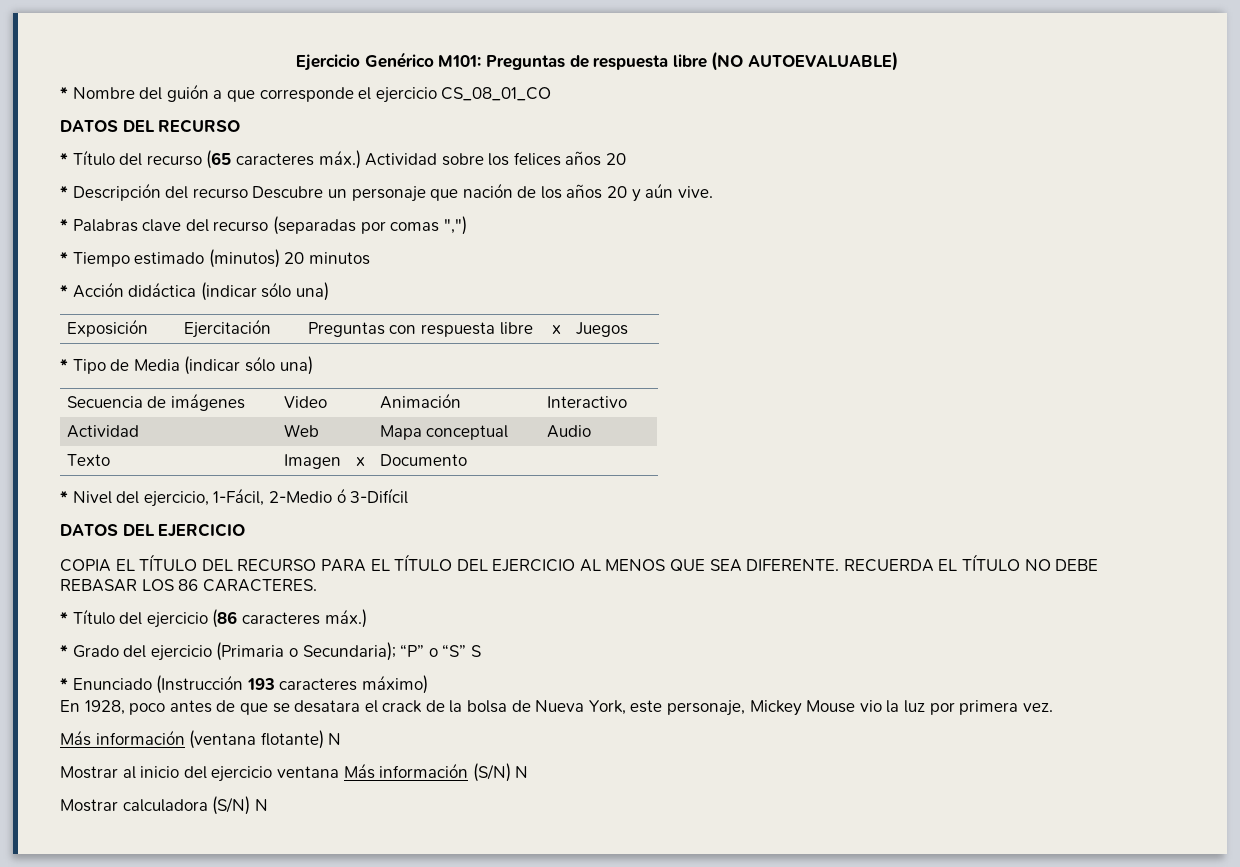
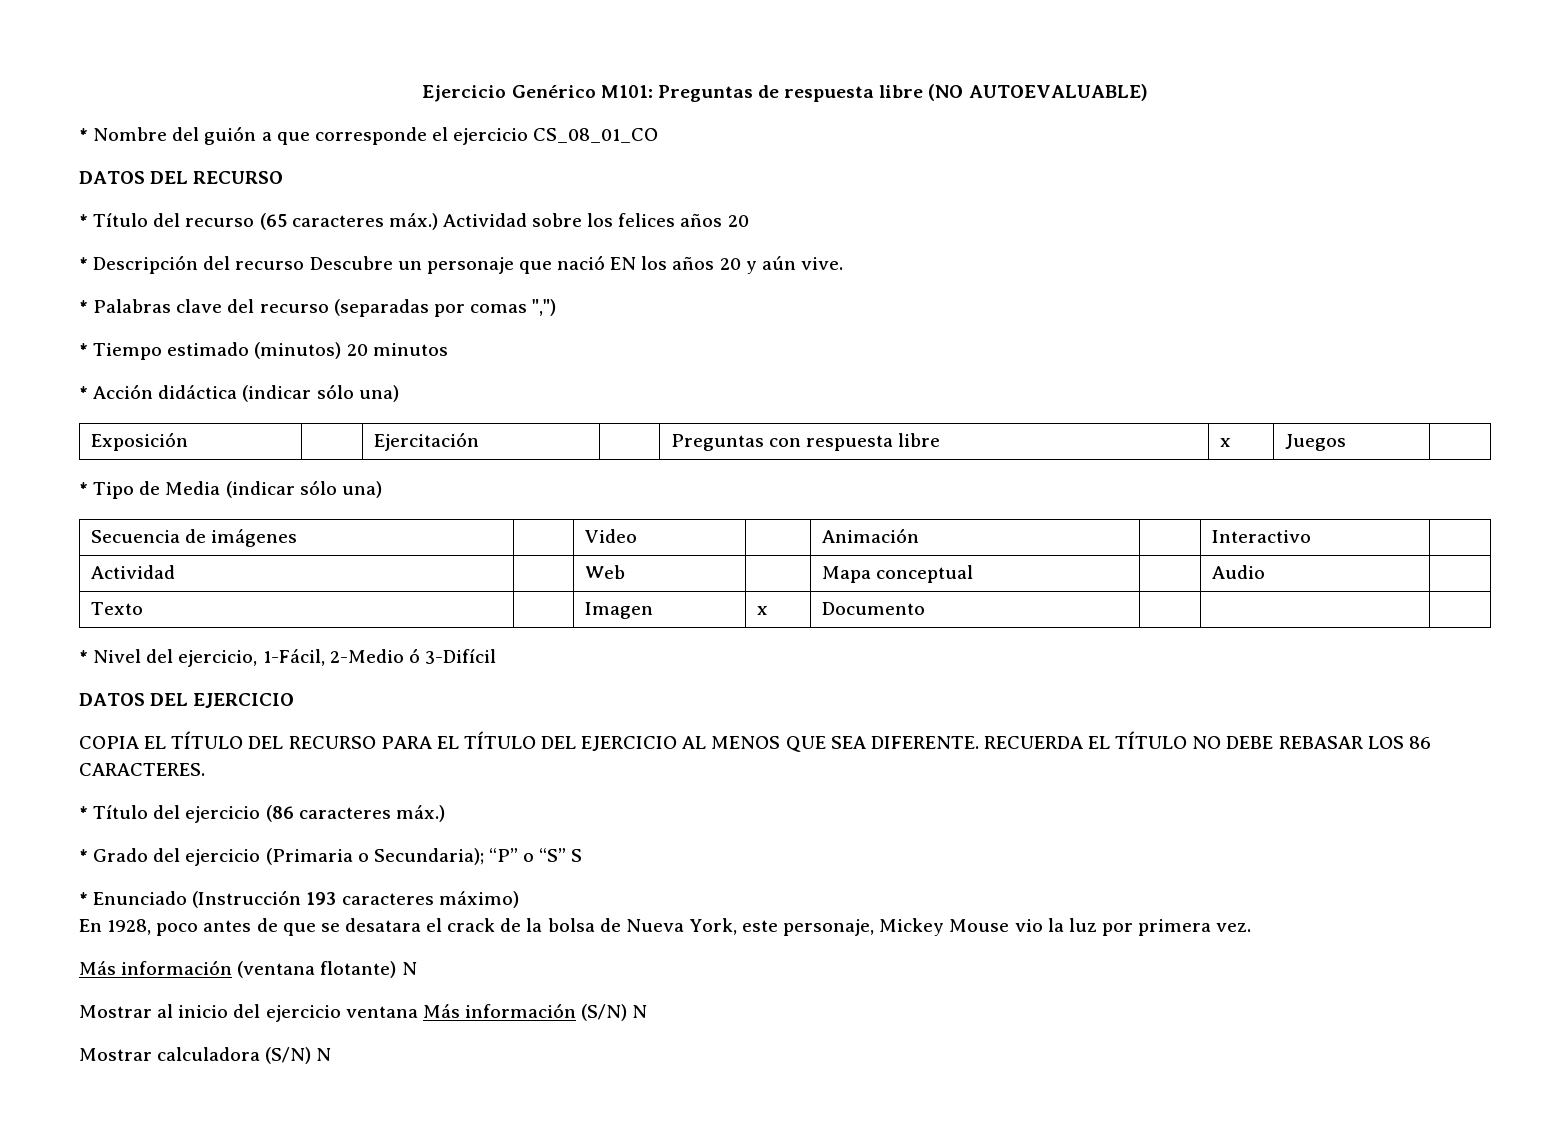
- * Descripción del recurso Descubre un personaje que nación de los años 20 y aún vive.
+ * Descripción del recurso Descubre un personaje que nació EN los años 20 y aún vive.

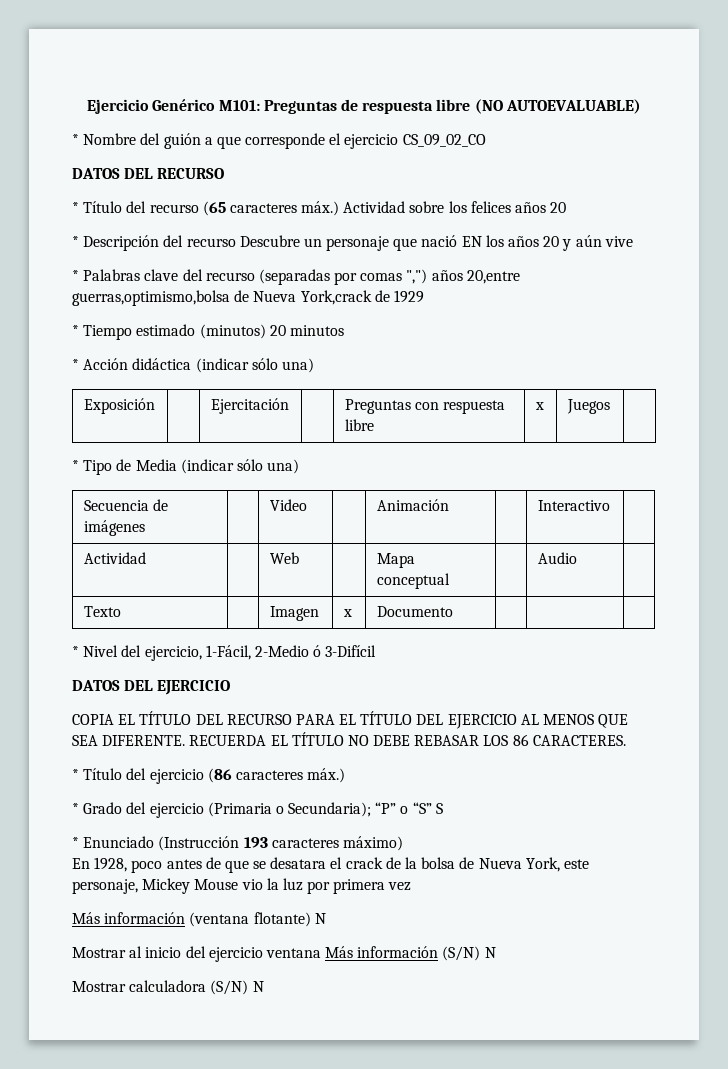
- * Nombre del guión a que corresponde el ejercicio CS_08_01_CO
+ * Nombre del guión a que corresponde el ejercicio CS_09_02_CO
- * Descripción del recurso Descubre un personaje que nació EN los años 20 y aún vive.
+ * Descripción del recurso Descubre un personaje que nació EN los años 20 y aún vive
- * Palabras clave del recurso (separadas por comas ",")
+ * Palabras clave del recurso (separadas por comas ",") años 20,entre guerras,optimismo,bolsa de Nueva York,crack de 1929
- En 1928, poco antes de que se desatara el crack de la bolsa de Nueva York, este personaje, Mickey Mouse vio la luz por primera vez.
+ En 1928, poco antes de que se desatara el crack de la bolsa de Nueva York, este personaje, Mickey Mouse vio la luz por primera vez

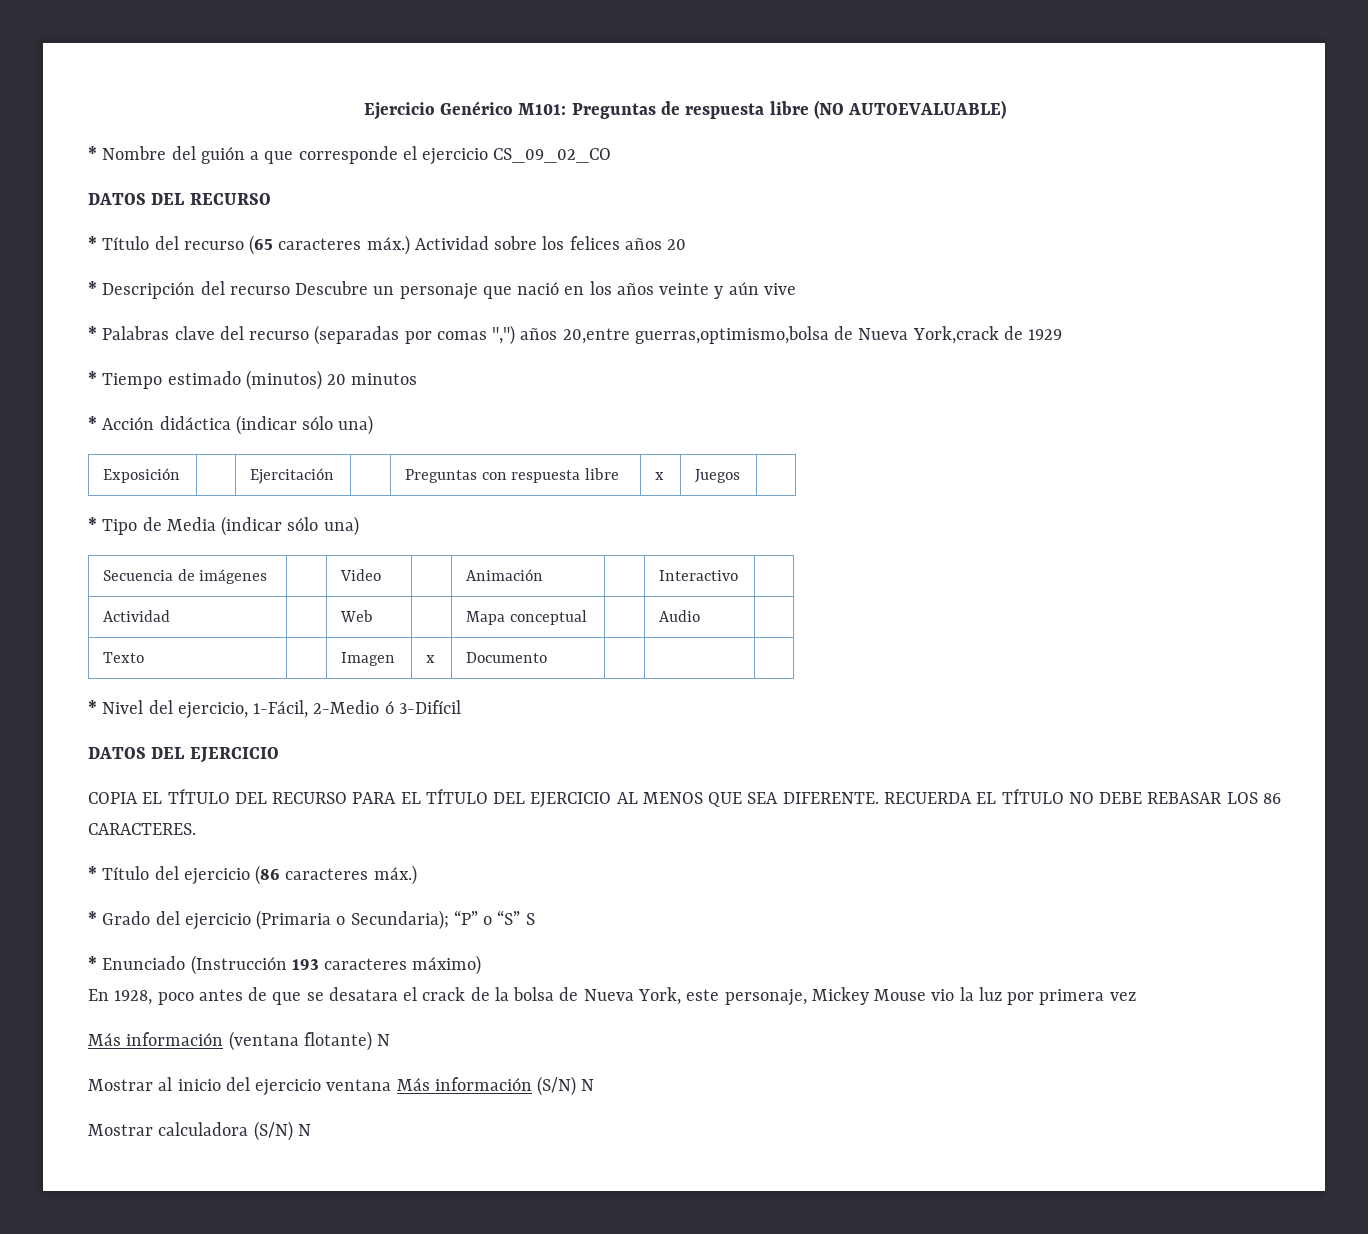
- * Descripción del recurso Descubre un personaje que nació EN los años 20 y aún vive
+ * Descripción del recurso Descubre un personaje que nació en los años veinte y aún vive

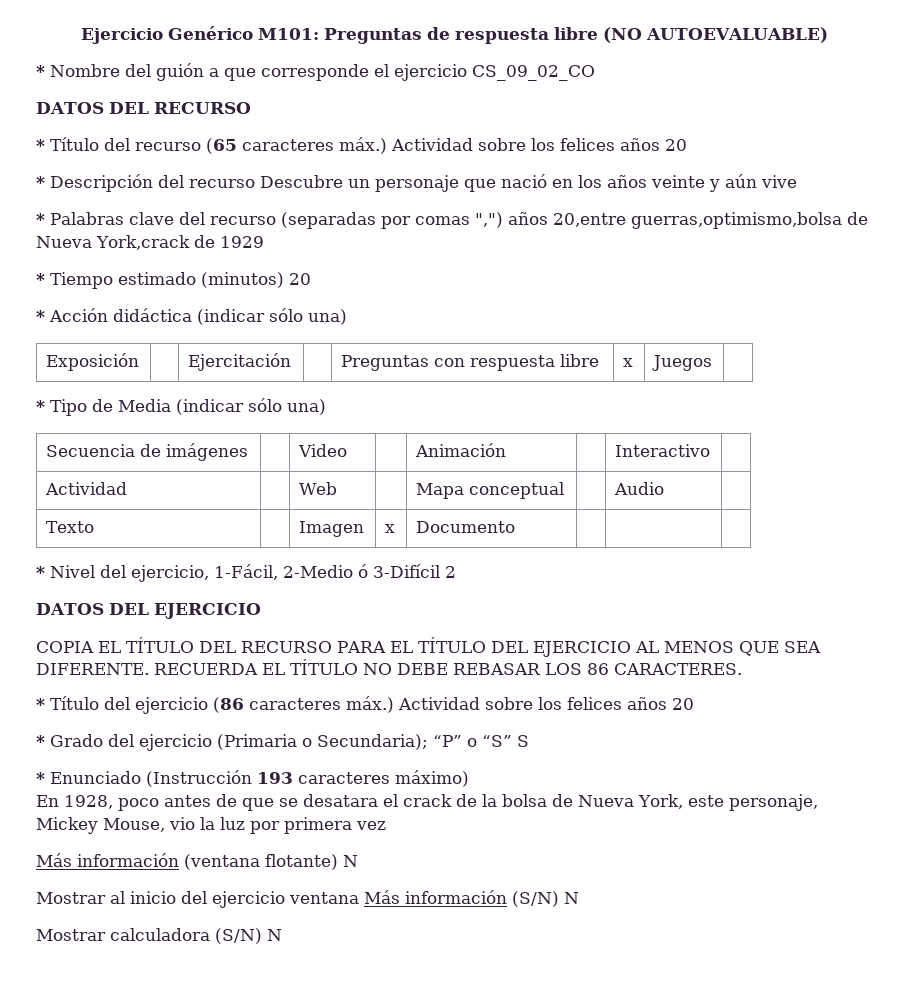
- * Tiempo estimado (minutos) 20 minutos
+ * Tiempo estimado (minutos) 20
- * Nivel del ejercicio, 1-Fácil, 2-Medio ó 3-Difícil
+ * Nivel del ejercicio, 1-Fácil, 2-Medio ó 3-Difícil 2
- * Título del ejercicio (86 caracteres máx.)
+ * Título del ejercicio (86 caracteres máx.) Actividad sobre los felices años 20
- En 1928, poco antes de que se desatara el crack de la bolsa de Nueva York, este personaje, Mickey Mouse vio la luz por primera vez
+ En 1928, poco antes de que se desatara el crack de la bolsa de Nueva York, este personaje, Mickey Mouse, vio la luz por primera vez

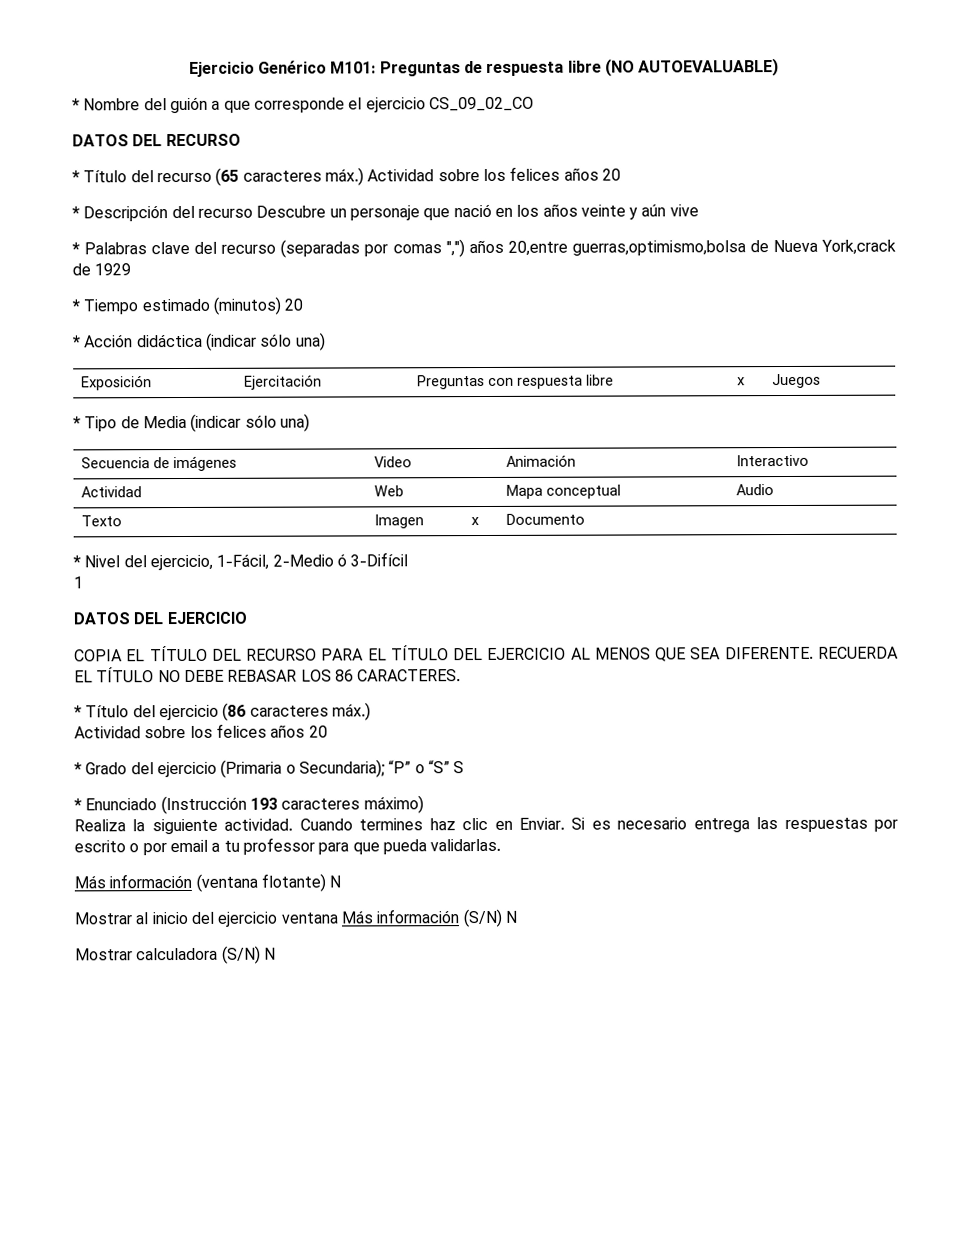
- * Nivel del ejercicio, 1-Fácil, 2-Medio ó 3-Difícil 2
+ * Nivel del ejercicio, 1-Fácil, 2-Medio ó 3-Difícil
+ 1
- * Título del ejercicio (86 caracteres máx.) Actividad sobre los felices años 20
+ * Título del ejercicio (86 caracteres máx.)
+ Actividad sobre los felices años 20
- En 1928, poco antes de que se desatara el crack de la bolsa de Nueva York, este personaje, Mickey Mouse, vio la luz por primera vez
+ Realiza la siguiente actividad. Cuando termines haz clic en Enviar. Si es necesario entrega las respuestas por escrito o por email a tu professor para que pueda validarlas.

